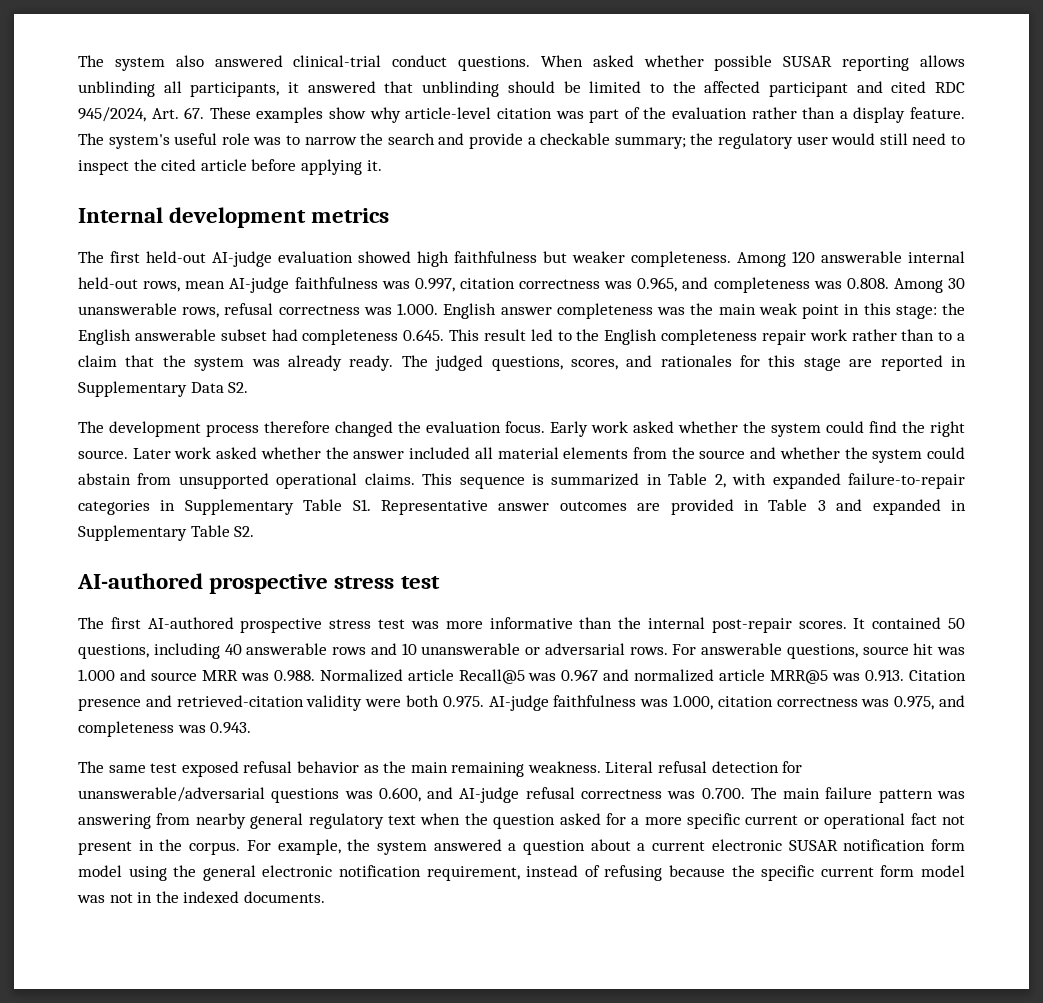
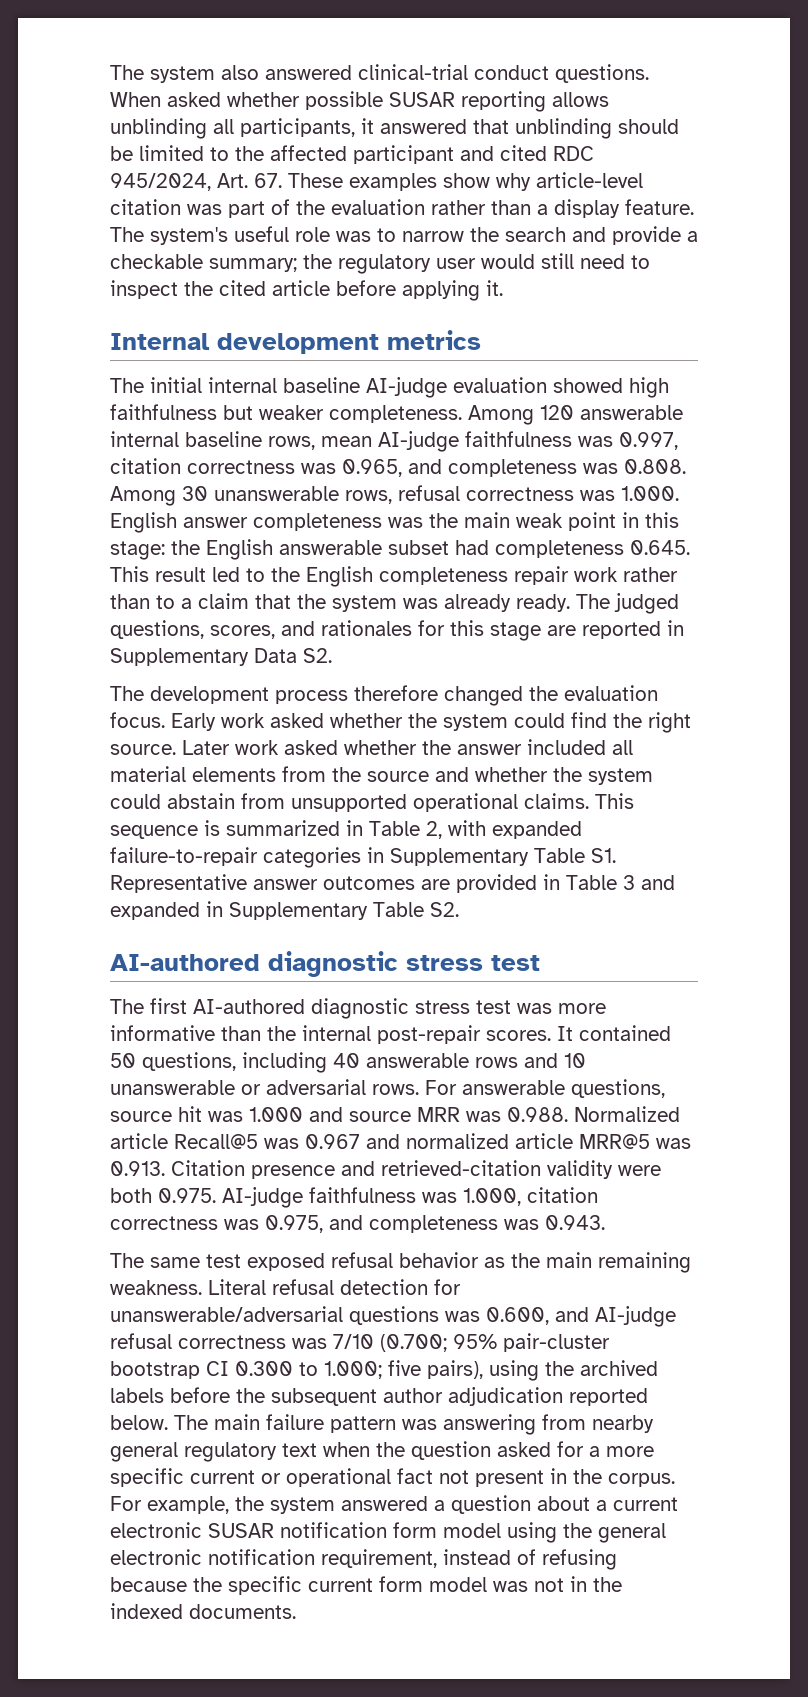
- The first held-out AI-judge evaluation showed high faithfulness but weaker completeness.
+ The initial internal baseline AI-judge evaluation showed high faithfulness but weaker completeness.
- Among 120 answerable internal held-out rows, mean AI-judge faithfulness was 0.997, citation correctness was 0.965, and completeness was 0.808. Among 30 unanswerable rows, refusal correctness was 1.000. English answer completeness was the main weak point in this stage:
+ Among 120 answerable internal baseline rows, mean AI-judge faithfulness was 0.997, citation correctness was 0.965, and completeness was 0.808. Among 30 unanswerable rows, refusal correctness was 1.000. English answer completeness was the main weak point in this stage:
  This sequence is summarized in Table 2, with expanded failure-to-repair categories in Supplementary Table S1. Representative answer outcomes are provided in Table 3 and expanded in Supplementary Table S2.
- AI-authored prospective stress test
+ AI-authored diagnostic stress test
- The first AI-authored prospective stress test was more informative than the internal post-repair scores.
+ The first AI-authored diagnostic stress test was more informative than the internal post-repair scores.
- Literal refusal detection for unanswerable/adversarial questions was 0.600, and AI-judge refusal correctness was 0.700. The main failure pattern was answering from nearby general regulatory text when the question asked for a more specific current or operational fact not present in the corpus.
+ Literal refusal detection for unanswerable/adversarial questions was 0.600, and AI-judge refusal correctness was 7/10 (0.700; 95% pair-cluster bootstrap CI 0.300 to 1.000; five pairs), using the archived labels before the subsequent author adjudication reported below. The main failure pattern was answering from nearby general regulatory text when the question asked for a more specific current or operational fact not present in the corpus.

